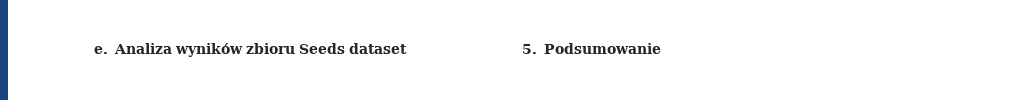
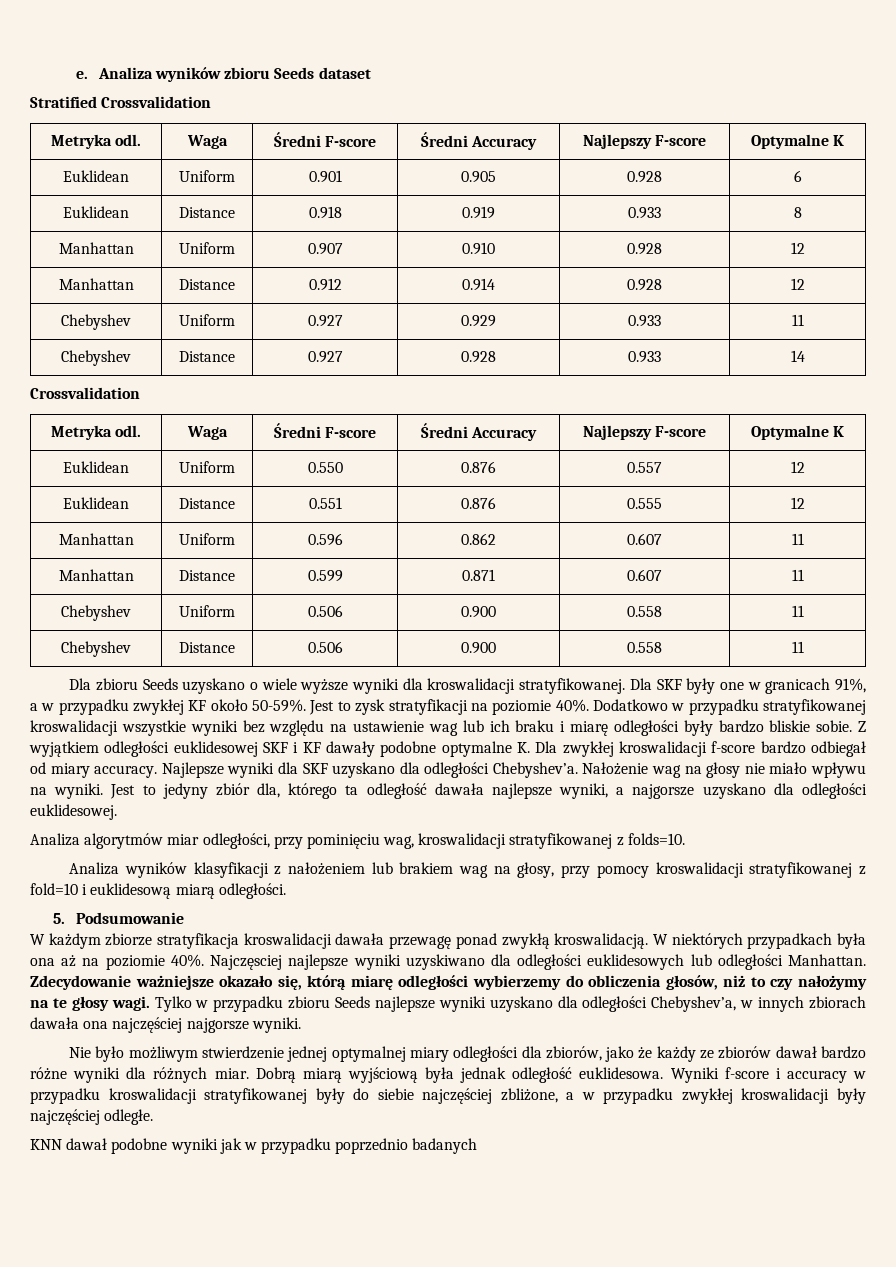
+ Stratified Crossvalidation
+ Metryka odl. | Waga | Średni F-score | Średni Accuracy | Najlepszy F-score | Optymalne K
+ Euklidean | Uniform | 0.901 | 0.905 | 0.928 | 6
+ Euklidean | Distance | 0.918 | 0.919 | 0.933 | 8
+ Manhattan | Uniform | 0.907 | 0.910 | 0.928 | 12
+ Manhattan | Distance | 0.912 | 0.914 | 0.928 | 12
+ Chebyshev | Uniform | 0.927 | 0.929 | 0.933 | 11
+ Chebyshev | Distance | 0.927 | 0.928 | 0.933 | 14
+ Crossvalidation
+ Metryka odl. | Waga | Średni F-score | Średni Accuracy | Najlepszy F-score | Optymalne K
+ Euklidean | Uniform | 0.550 | 0.876 | 0.557 | 12
+ Euklidean | Distance | 0.551 | 0.876 | 0.555 | 12
+ Manhattan | Uniform | 0.596 | 0.862 | 0.607 | 11
+ Manhattan | Distance | 0.599 | 0.871 | 0.607 | 11
+ Chebyshev | Uniform | 0.506 | 0.900 | 0.558 | 11
+ Chebyshev | Distance | 0.506 | 0.900 | 0.558 | 11
+ Dla zbioru Seeds uzyskano o wiele wyższe wyniki dla kroswalidacji stratyfikowanej. Dla SKF były one w granicach 91%, a w przypadku zwykłej KF około 50-59%. Jest to zysk stratyfikacji na poziomie 40%. Dodatkowo w przypadku stratyfikowanej kroswalidacji wszystkie wyniki bez względu na ustawienie wag lub ich braku i miarę odległości były bardzo bliskie sobie. Z wyjątkiem odległości euklidesowej SKF i KF dawały podobne optymalne K. Dla zwykłej kroswalidacji f-score bardzo odbiegał od miary accuracy. Najlepsze wyniki dla SKF uzyskano dla odległości Chebyshev’a. Nałożenie wag na głosy nie miało wpływu na wyniki. Jest to jedyny zbiór dla, którego ta odległość dawała najlepsze wyniki, a najgorsze uzyskano dla odległości euklidesowej.
+ Analiza algorytmów miar odległości, przy pominięciu wag, kroswalidacji stratyfikowanej z folds=10.
+ Analiza wyników klasyfikacji z nałożeniem lub brakiem wag na głosy, przy pomocy kroswalidacji stratyfikowanej z fold=10 i euklidesową miarą odległości.
  5. Podsumowanie
+ W każdym zbiorze stratyfikacja kroswalidacji dawała przewagę ponad zwykłą kroswalidacją. W niektórych przypadkach była ona aż na poziomie 40%. Najczęsciej najlepsze wyniki uzyskiwano dla odległości euklidesowych lub odległości Manhattan. Zdecydowanie ważniejsze okazało się, którą miarę odległości wybierzemy do obliczenia głosów, niż to czy nałożymy na te głosy wagi. Tylko w przypadku zbioru Seeds najlepsze wyniki uzyskano dla odległości Chebyshev’a, w innych zbiorach dawała ona najczęściej najgorsze wyniki.
+ Nie było możliwym stwierdzenie jednej optymalnej miary odległości dla zbiorów, jako że każdy ze zbiorów dawał bardzo różne wyniki dla różnych miar. Dobrą miarą wyjściową była jednak odległość euklidesowa. Wyniki f-score i accuracy w przypadku kroswalidacji stratyfikowanej były do siebie najczęściej zbliżone, a w przypadku zwykłej kroswalidacji były najczęściej odległe.
+ KNN dawał podobne wyniki jak w przypadku poprzednio badanych

